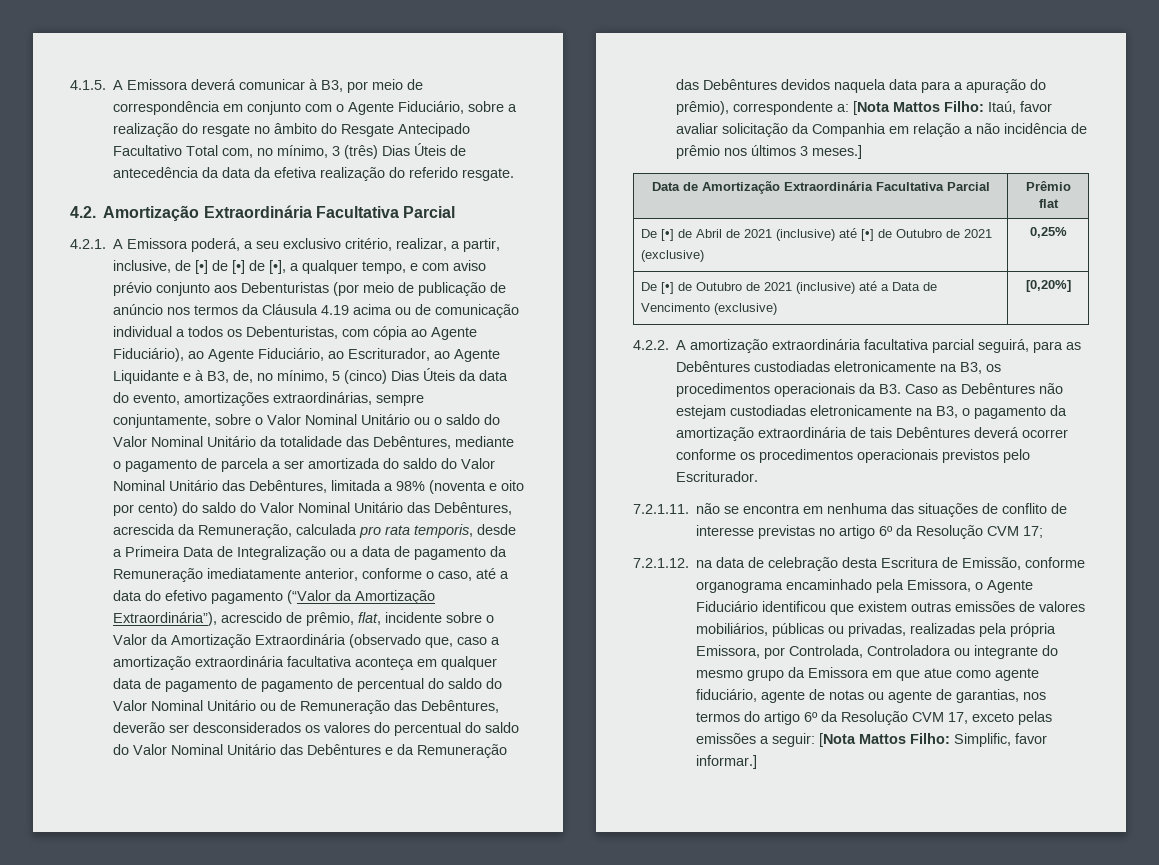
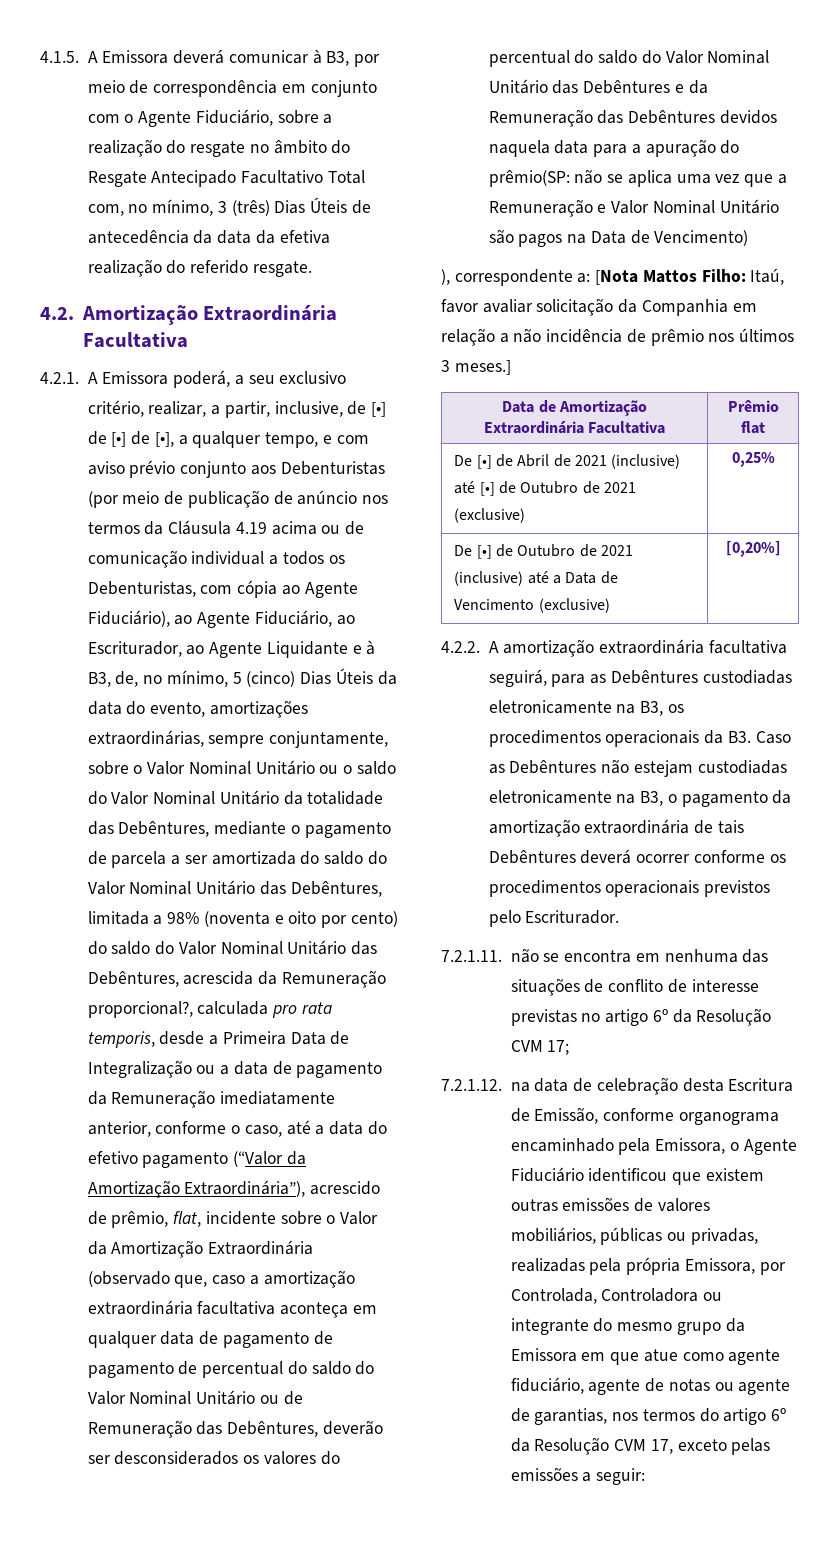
- 4.2. Amortização Extraordinária Facultativa Parcial
+ 4.2. Amortização Extraordinária Facultativa
- 4.2.1. A Emissora poderá, a seu exclusivo critério, realizar, a partir, inclusive, de [•] de [•] de [•], a qualquer tempo, e com aviso prévio conjunto aos Debenturistas (por meio de publicação de anúncio nos termos da Cláusula 4.19 acima ou de comunicação individual a todos os Debenturistas, com cópia ao Agente Fiduciário), ao Agente Fiduciário, ao Escriturador, ao Agente Liquidante e à B3, de, no mínimo, 5 (cinco) Dias Úteis da data do evento, amortizações extraordinárias, sempre conjuntamente, sobre o Valor Nominal Unitário ou o saldo do Valor Nominal Unitário da totalidade das Debêntures, mediante o pagamento de parcela a ser amortizada do saldo do Valor Nominal Unitário das Debêntures, limitada a 98% (noventa e oito por cento) do saldo do Valor Nominal Unitário das Debêntures, acrescida da Remuneração, calculada pro rata temporis, desde a Primeira Data de Integralização ou a data de pagamento da Remuneração imediatamente anterior, conforme o caso, até a data do efetivo pagamento (“Valor da Amortização Extraordinária”), acrescido de prêmio, flat, incidente sobre o Valor da Amortização Extraordinária (observado que, caso a amortização extraordinária facultativa aconteça em qualquer data de pagamento de pagamento de percentual do saldo do Valor Nominal Unitário ou de Remuneração das Debêntures, deverão ser desconsiderados os valores do percentual do saldo do Valor Nominal Unitário das Debêntures e da Remuneração das Debêntures devidos naquela data para a apuração do prêmio), correspondente a:
+ 4.2.1. A Emissora poderá, a seu exclusivo critério, realizar, a partir, inclusive, de [•] de [•] de [•], a qualquer tempo, e com aviso prévio conjunto aos Debenturistas (por meio de publicação de anúncio nos termos da Cláusula 4.19 acima ou de comunicação individual a todos os Debenturistas, com cópia ao Agente Fiduciário), ao Agente Fiduciário, ao Escriturador, ao Agente Liquidante e à B3, de, no mínimo, 5 (cinco) Dias Úteis da data do evento, amortizações extraordinárias, sempre conjuntamente, sobre o Valor Nominal Unitário ou o saldo do Valor Nominal Unitário da totalidade das Debêntures, mediante o pagamento de parcela a ser amortizada do saldo do Valor Nominal Unitário das Debêntures, limitada a 98% (noventa e oito por cento) do saldo do Valor Nominal Unitário das Debêntures, acrescida da Remuneração proporcional?, calculada pro rata temporis, desde a Primeira Data de Integralização ou a data de pagamento da Remuneração imediatamente anterior, conforme o caso, até a data do efetivo pagamento (“Valor da Amortização Extraordinária”), acrescido de prêmio, flat, incidente sobre o Valor da Amortização Extraordinária (observado que, caso a amortização extraordinária facultativa aconteça em qualquer data de pagamento de pagamento de percentual do saldo do Valor Nominal Unitário ou de Remuneração das Debêntures, deverão ser desconsiderados os valores do percentual do saldo do Valor Nominal Unitário das Debêntures e da Remuneração das Debêntures devidos naquela data para a apuração do prêmio(SP: não se aplica uma vez que a Remuneração e Valor Nominal Unitário são pagos na Data de Vencimento)
+ ), correspondente a:
- Data de Amortização Extraordinária Facultativa Parcial | Prêmio flat
+ Data de Amortização Extraordinária Facultativa | Prêmio flat
- 4.2.2. A amortização extraordinária facultativa parcial seguirá, para as Debêntures custodiadas eletronicamente na B3, os procedimentos operacionais da B3. Caso as Debêntures não estejam custodiadas eletronicamente na B3, o pagamento da amortização extraordinária de tais Debêntures deverá ocorrer conforme os procedimentos operacionais previstos pelo Escriturador.
+ 4.2.2. A amortização extraordinária facultativa seguirá, para as Debêntures custodiadas eletronicamente na B3, os procedimentos operacionais da B3. Caso as Debêntures não estejam custodiadas eletronicamente na B3, o pagamento da amortização extraordinária de tais Debêntures deverá ocorrer conforme os procedimentos operacionais previstos pelo Escriturador.
- [Nota Mattos Filho: Simplific, favor informar.]

